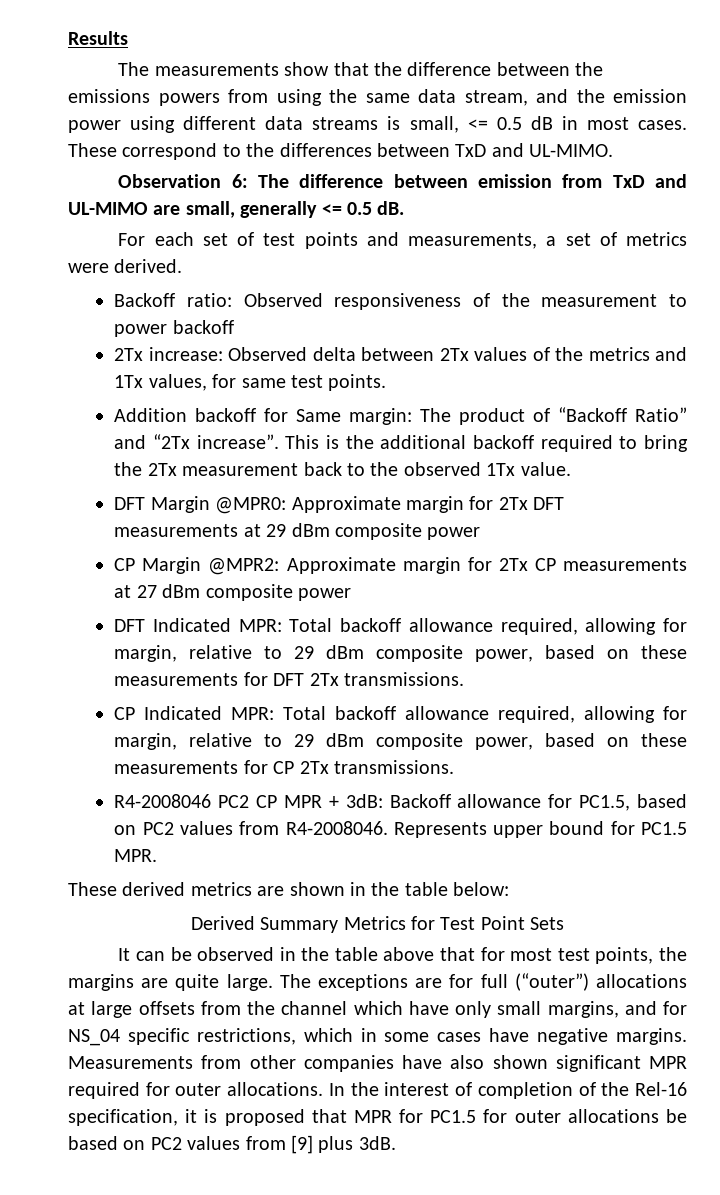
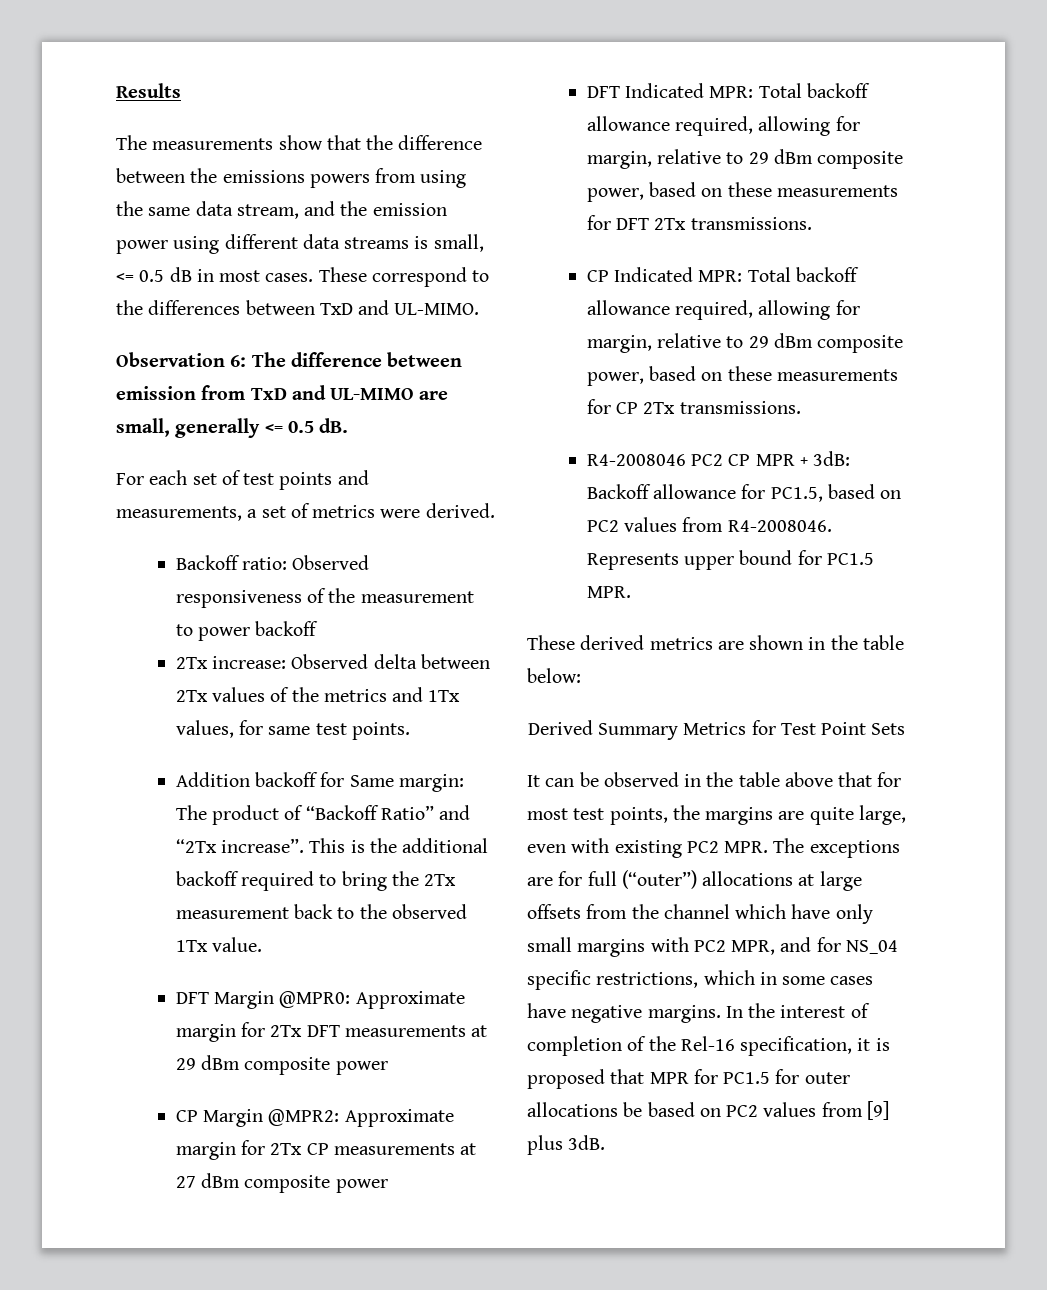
- It can be observed in the table above that for most test points, the margins are quite large. The exceptions are for full (“outer”) allocations at large offsets from the channel which have only small margins, and for NS_04 specific restrictions, which in some cases have negative margins.
+ It can be observed in the table above that for most test points, the margins are quite large, even with existing PC2 MPR. The exceptions are for full (“outer”) allocations at large offsets from the channel which have only small margins with PC2 MPR, and for NS_04 specific restrictions, which in some cases have negative margins.
- Measurements from other companies have also shown significant MPR required for outer allocations.

